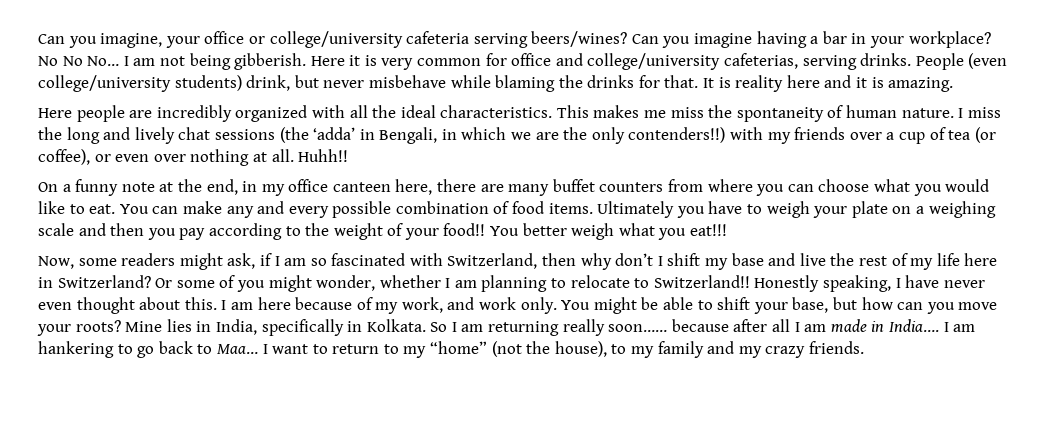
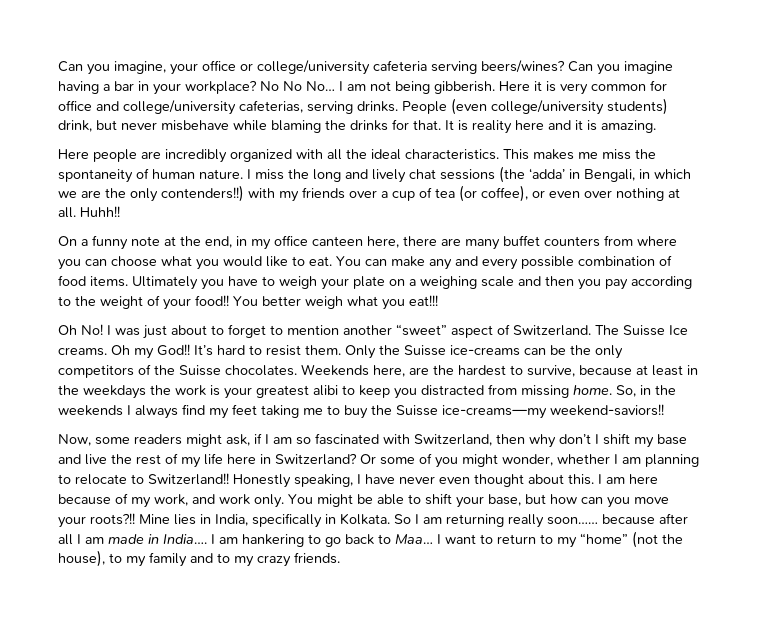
+ Oh No! I was just about to forget to mention another “sweet” aspect of Switzerland. The Suisse Ice creams. Oh my God!! It’s hard to resist them. Only the Suisse ice-creams can be the only competitors of the Suisse chocolates. Weekends here, are the hardest to survive, because at least in the weekdays the work is your greatest alibi to keep you distracted from missing home. So, in the weekends I always find my feet taking me to buy the Suisse ice-creams—my weekend-saviors!!
- You might be able to shift your base, but how can you move your roots?
+ You might be able to shift your base, but how can you move your roots?!!
- I want to return to my “home” (not the house), to my family and my crazy friends.
+ I want to return to my “home” (not the house), to my family and to my crazy friends.

